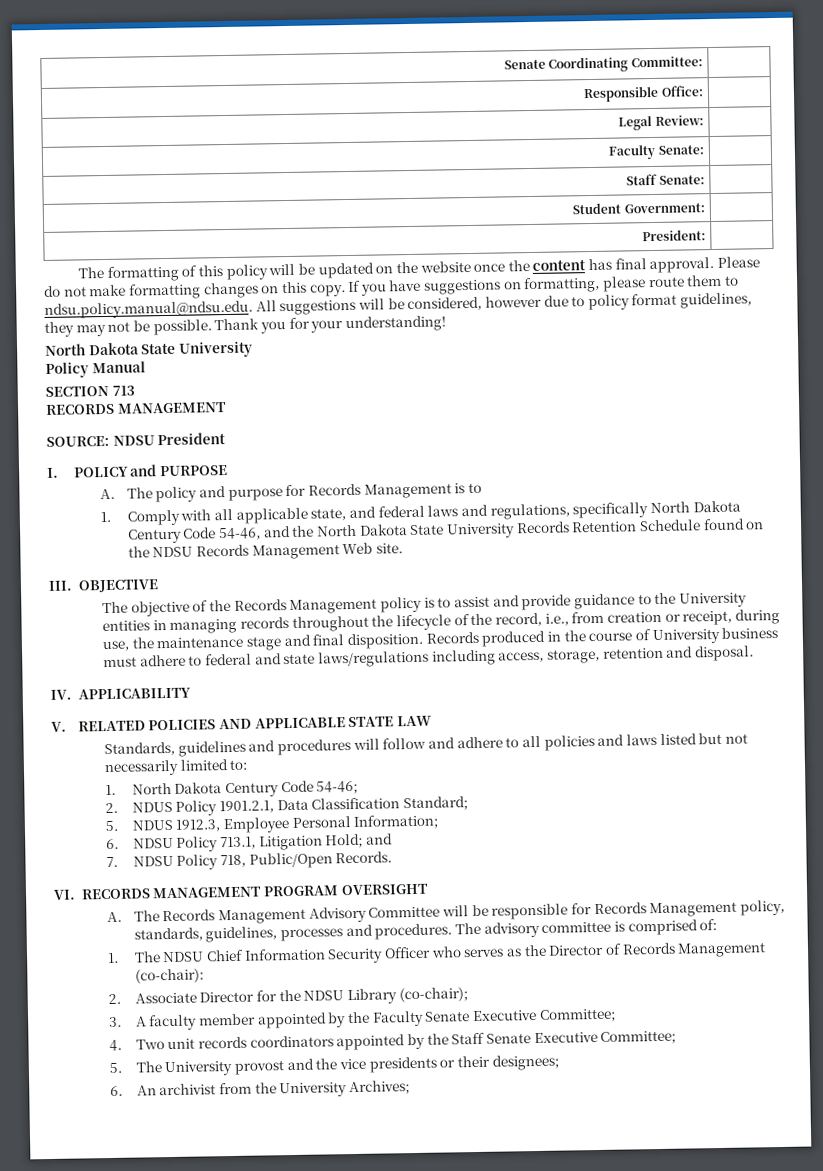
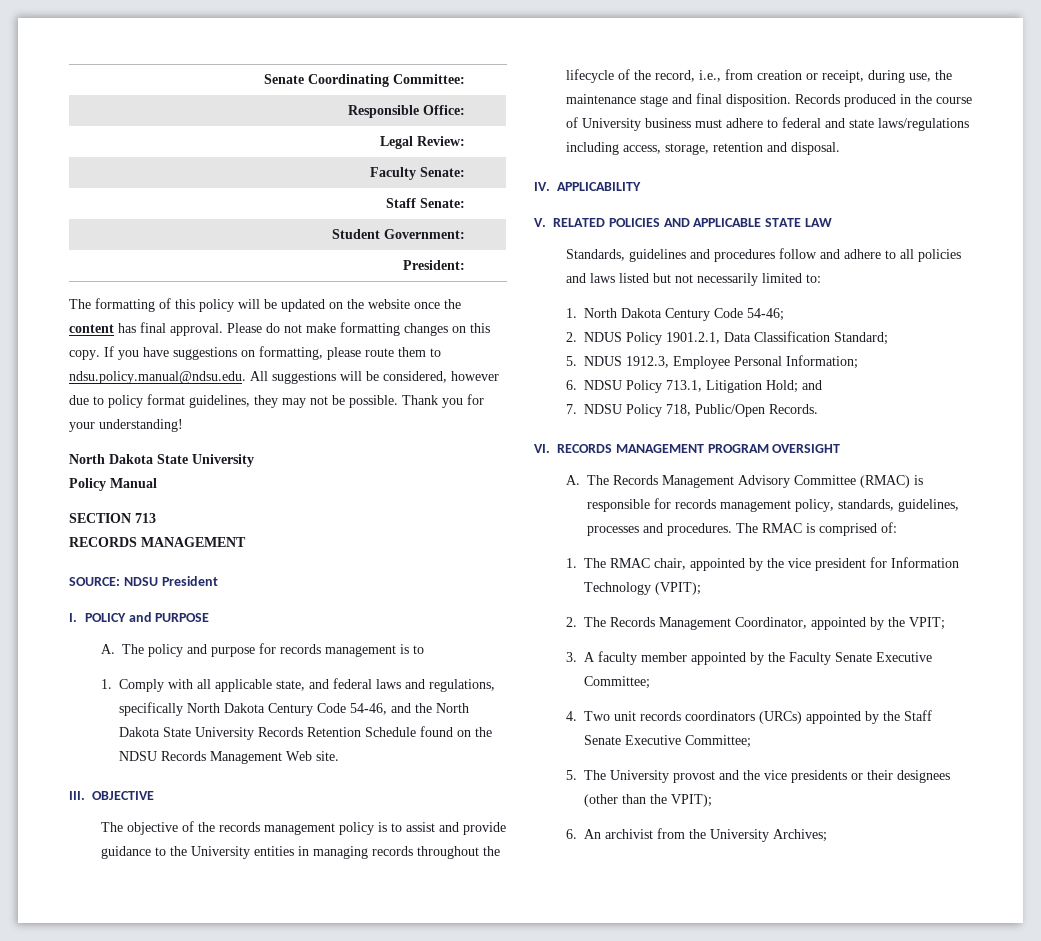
- A. The policy and purpose for Records Management is to
+ A. The policy and purpose for records management is to
- The objective of the Records Management policy is to assist and provide guidance to the University entities in managing records throughout the lifecycle of the record, i.e., from creation or receipt, during use, the maintenance stage and final disposition.
+ The objective of the records management policy is to assist and provide guidance to the University entities in managing records throughout the lifecycle of the record, i.e., from creation or receipt, during use, the maintenance stage and final disposition.
- Standards, guidelines and procedures will follow and adhere to all policies and laws listed but not necessarily limited to:
+ Standards, guidelines and procedures follow and adhere to all policies and laws listed but not necessarily limited to:
- A. The Records Management Advisory Committee will be responsible for Records Management policy, standards, guidelines, processes and procedures.
+ A. The Records Management Advisory Committee (RMAC) is responsible for records management policy, standards, guidelines, processes and procedures.
- The advisory committee is comprised of:
+ The RMAC is comprised of:
- 1. The NDSU Chief Information Security Officer who serves as the Director of Records Management (co-chair):
- 2. Associate Director for the NDSU Library (co-chair);
+ 1. The RMAC chair, appointed by the vice president for Information Technology (VPIT);
+ 2. The Records Management Coordinator, appointed by the VPIT;
- 4. Two unit records coordinators appointed by the Staff Senate Executive Committee;
+ 4. Two unit records coordinators (URCs) appointed by the Staff Senate Executive Committee;
- 5. The University provost and the vice presidents or their designees;
+ 5. The University provost and the vice presidents or their designees (other than the VPIT);

